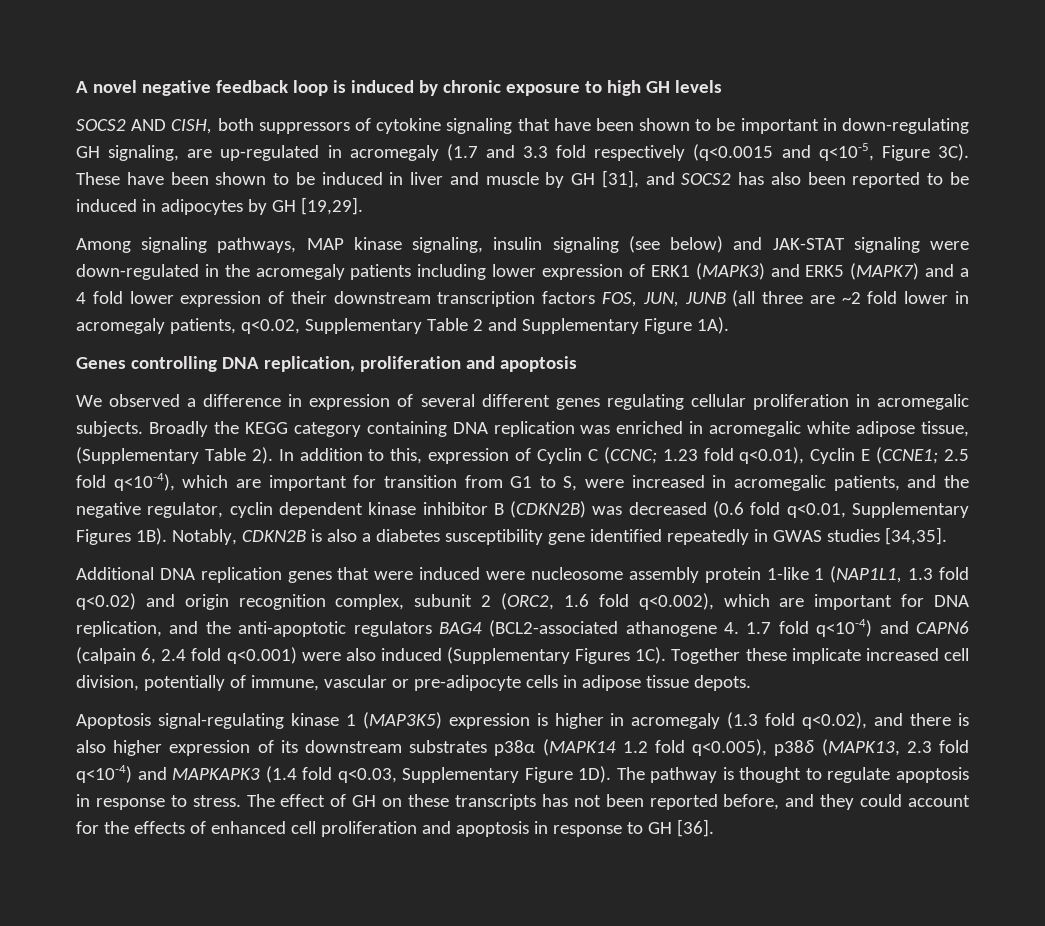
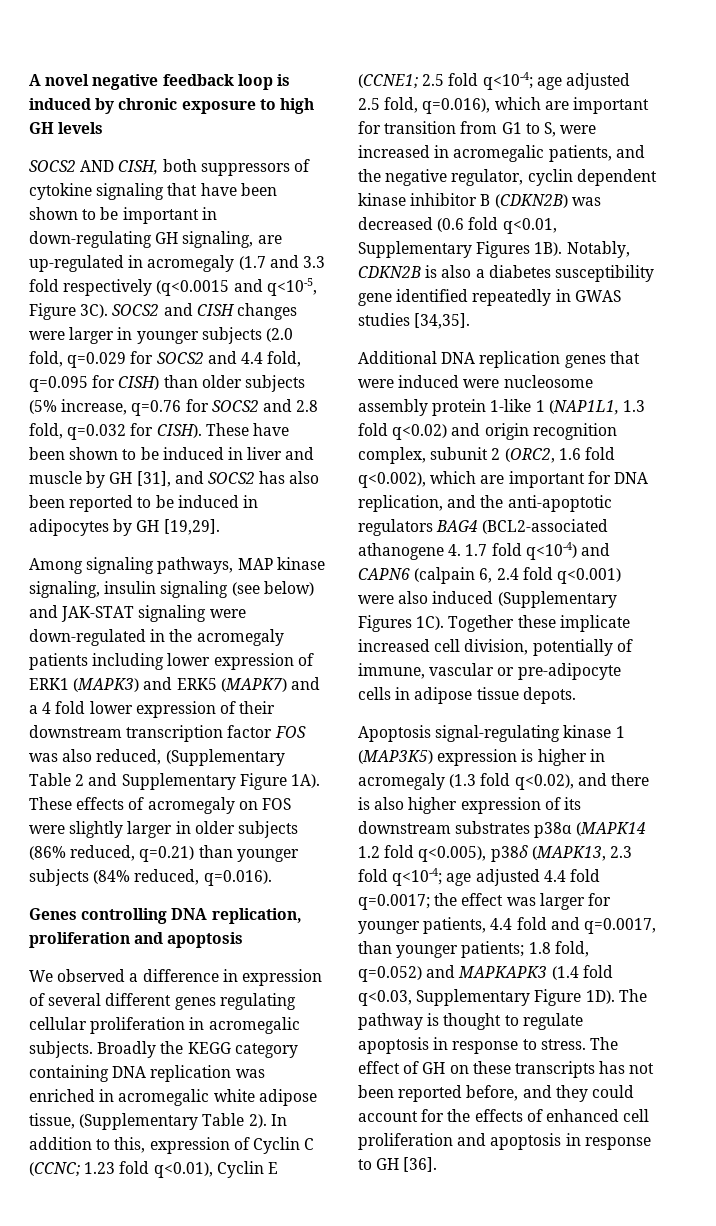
+ SOCS2 and CISH changes were larger in younger subjects (2.0 fold, q=0.029 for SOCS2 and 4.4 fold, q=0.095 for CISH) than older subjects (5% increase, q=0.76 for SOCS2 and 2.8 fold, q=0.032 for CISH).
- Among signaling pathways, MAP kinase signaling, insulin signaling (see below) and JAK-STAT signaling were down-regulated in the acromegaly patients including lower expression of ERK1 (MAPK3) and ERK5 (MAPK7) and a 4 fold lower expression of their downstream transcription factors FOS, JUN, JUNB (all three are ~2 fold lower in acromegaly patients, q<0.02, Supplementary Table 2 and Supplementary Figure 1A).
+ Among signaling pathways, MAP kinase signaling, insulin signaling (see below) and JAK-STAT signaling were down-regulated in the acromegaly patients including lower expression of ERK1 (MAPK3) and ERK5 (MAPK7) and a 4 fold lower expression of their downstream transcription factor FOS was also reduced, (Supplementary Table 2 and Supplementary Figure 1A). These effects of acromegaly on FOS were slightly larger in older subjects (86% reduced, q=0.21) than younger subjects (84% reduced, q=0.016).
- In addition to this, expression of Cyclin C (CCNC; 1.23 fold q<0.01), Cyclin E (CCNE1; 2.5 fold q<10-4), which are important for transition from G1 to S, were increased in acromegalic patients, and the negative regulator, cyclin dependent kinase inhibitor B (CDKN2B) was decreased (0.6 fold q<0.01, Supplementary Figures 1B).
+ In addition to this, expression of Cyclin C (CCNC; 1.23 fold q<0.01), Cyclin E (CCNE1; 2.5 fold q<10-4; age adjusted 2.5 fold, q=0.016), which are important for transition from G1 to S, were increased in acromegalic patients, and the negative regulator, cyclin dependent kinase inhibitor B (CDKN2B) was decreased (0.6 fold q<0.01, Supplementary Figures 1B).
- Apoptosis signal-regulating kinase 1 (MAP3K5) expression is higher in acromegaly (1.3 fold q<0.02), and there is also higher expression of its downstream substrates p38α (MAPK14 1.2 fold q<0.005), p38δ (MAPK13, 2.3 fold q<10-4) and MAPKAPK3 (1.4 fold q<0.03, Supplementary Figure 1D).
+ Apoptosis signal-regulating kinase 1 (MAP3K5) expression is higher in acromegaly (1.3 fold q<0.02), and there is also higher expression of its downstream substrates p38α (MAPK14 1.2 fold q<0.005), p38δ (MAPK13, 2.3 fold q<10-4; age adjusted 4.4 fold q=0.0017; the effect was larger for younger patients, 4.4 fold and q=0.0017, than younger patients; 1.8 fold, q=0.052) and MAPKAPK3 (1.4 fold q<0.03, Supplementary Figure 1D).

